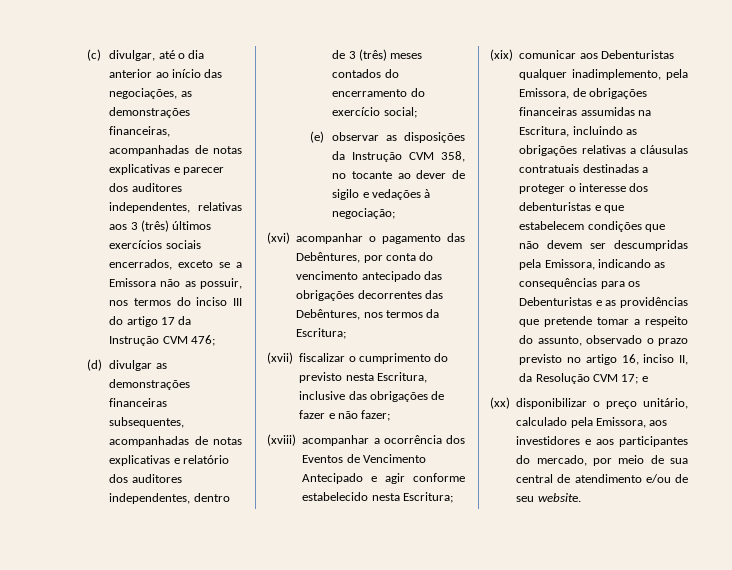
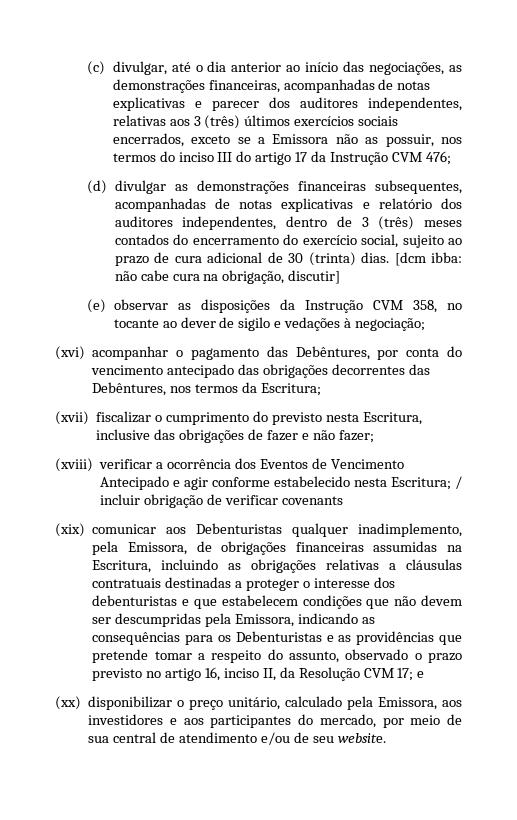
- (d) divulgar as demonstrações financeiras subsequentes, acompanhadas de notas explicativas e relatório dos auditores independentes, dentro de 3 (três) meses contados do encerramento do exercício social;
+ (d) divulgar as demonstrações financeiras subsequentes, acompanhadas de notas explicativas e relatório dos auditores independentes, dentro de 3 (três) meses contados do encerramento do exercício social, sujeito ao prazo de cura adicional de 30 (trinta) dias. [dcm ibba: não cabe cura na obrigação, discutir]
- (xviii) acompanhar a ocorrência dos Eventos de Vencimento Antecipado e agir conforme estabelecido nesta Escritura;
+ (xviii) verificar a ocorrência dos Eventos de Vencimento Antecipado e agir conforme estabelecido nesta Escritura; / incluir obrigação de verificar covenants

